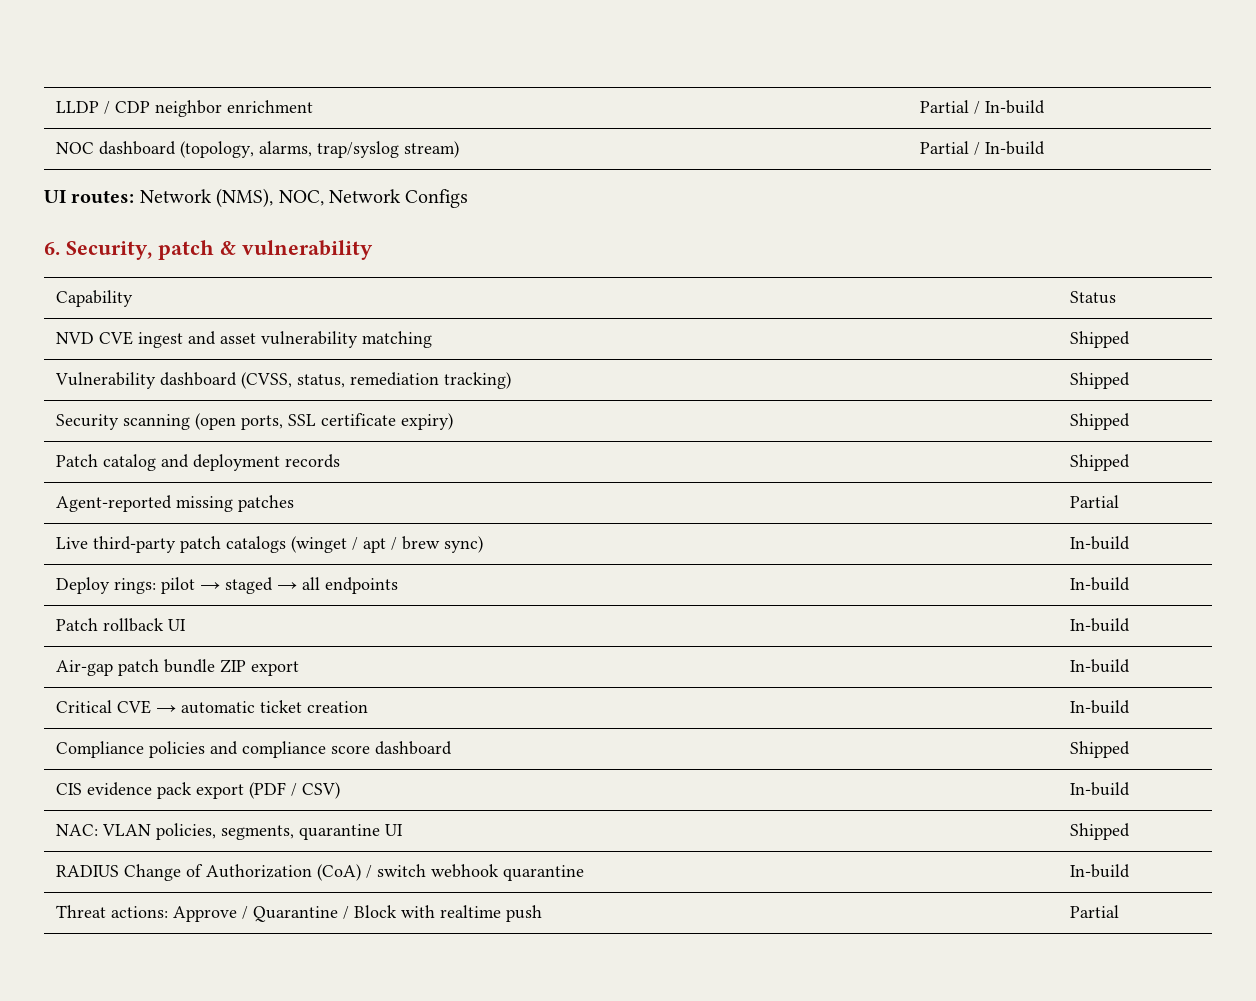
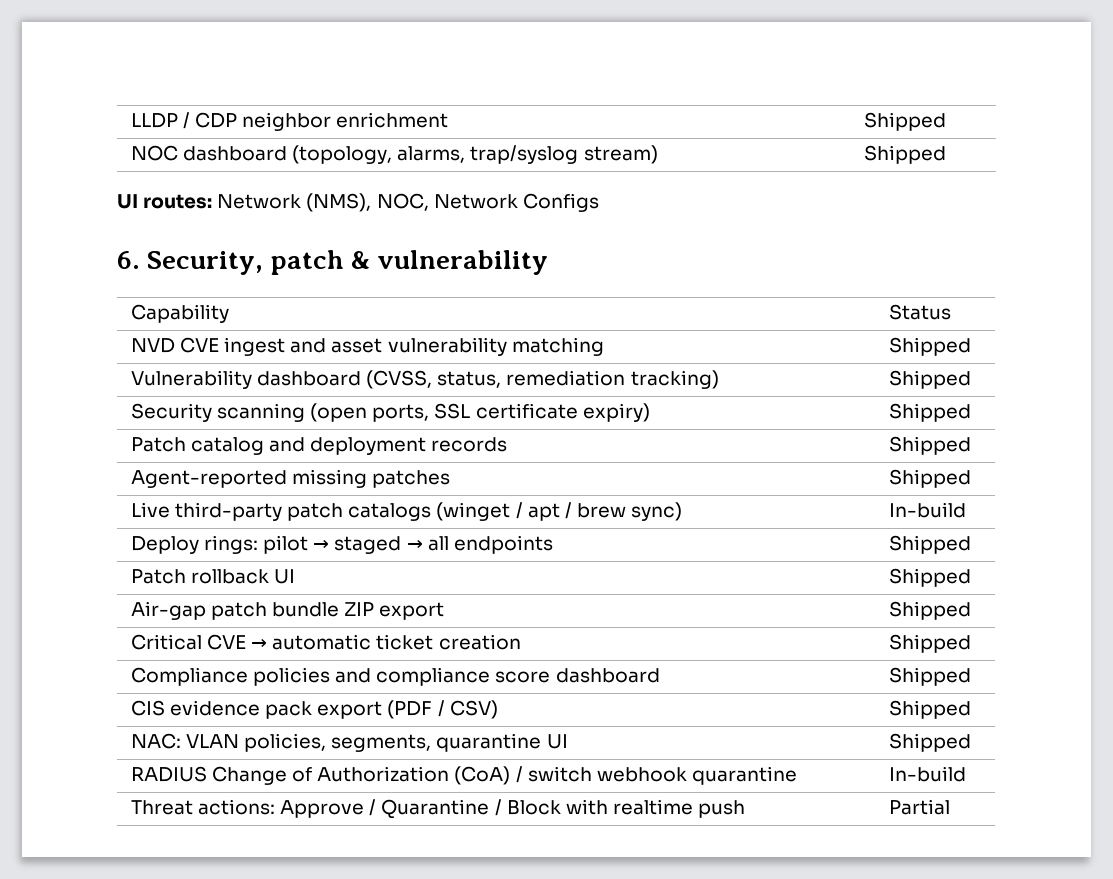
- LLDP / CDP neighbor enrichment | Partial / In-build
+ LLDP / CDP neighbor enrichment | Shipped
- NOC dashboard (topology, alarms, trap/syslog stream) | Partial / In-build
+ NOC dashboard (topology, alarms, trap/syslog stream) | Shipped
- Agent-reported missing patches | Partial
+ Agent-reported missing patches | Shipped
- Deploy rings: pilot → staged → all endpoints | In-build
+ Deploy rings: pilot → staged → all endpoints | Shipped
- Patch rollback UI | In-build
+ Patch rollback UI | Shipped
- Air-gap patch bundle ZIP export | In-build
+ Air-gap patch bundle ZIP export | Shipped
- Critical CVE → automatic ticket creation | In-build
+ Critical CVE → automatic ticket creation | Shipped
- CIS evidence pack export (PDF / CSV) | In-build
+ CIS evidence pack export (PDF / CSV) | Shipped

